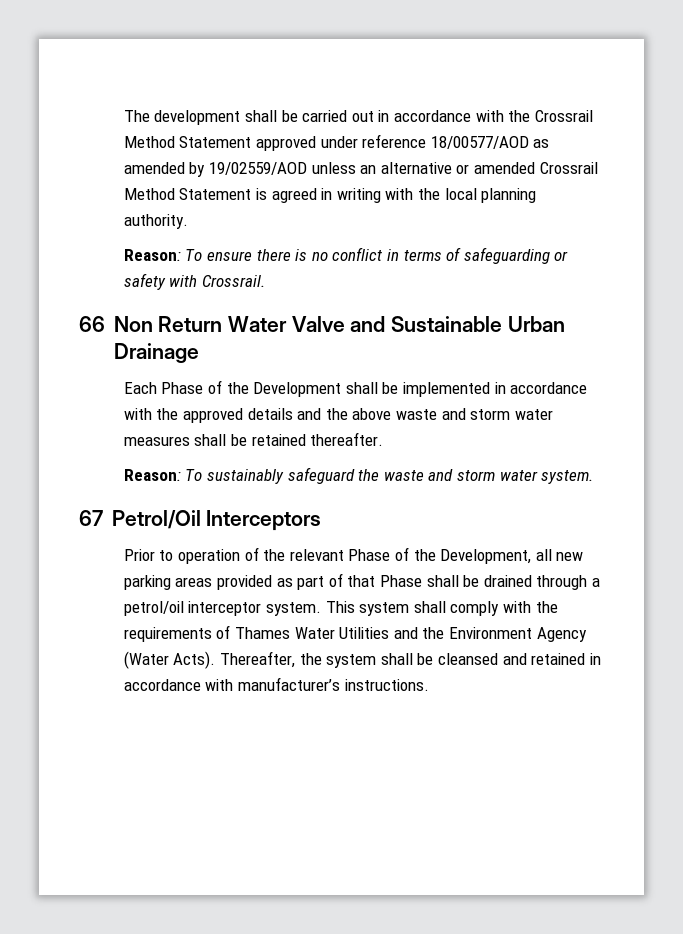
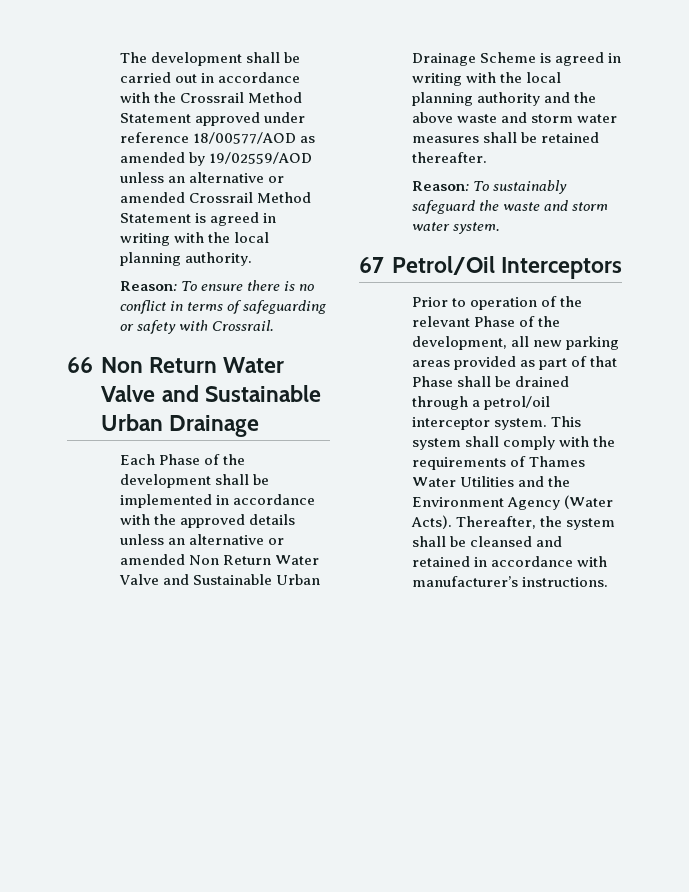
- Each Phase of the Development shall be implemented in accordance with the approved details and the above waste and storm water measures shall be retained thereafter.
+ Each Phase of the development shall be implemented in accordance with the approved details unless an alternative or amended Non Return Water Valve and Sustainable Urban Drainage Scheme is agreed in writing with the local planning authority and the above waste and storm water measures shall be retained thereafter.
- Prior to operation of the relevant Phase of the Development, all new parking areas provided as part of that Phase shall be drained through a petrol/oil interceptor system.
+ Prior to operation of the relevant Phase of the development, all new parking areas provided as part of that Phase shall be drained through a petrol/oil interceptor system.

